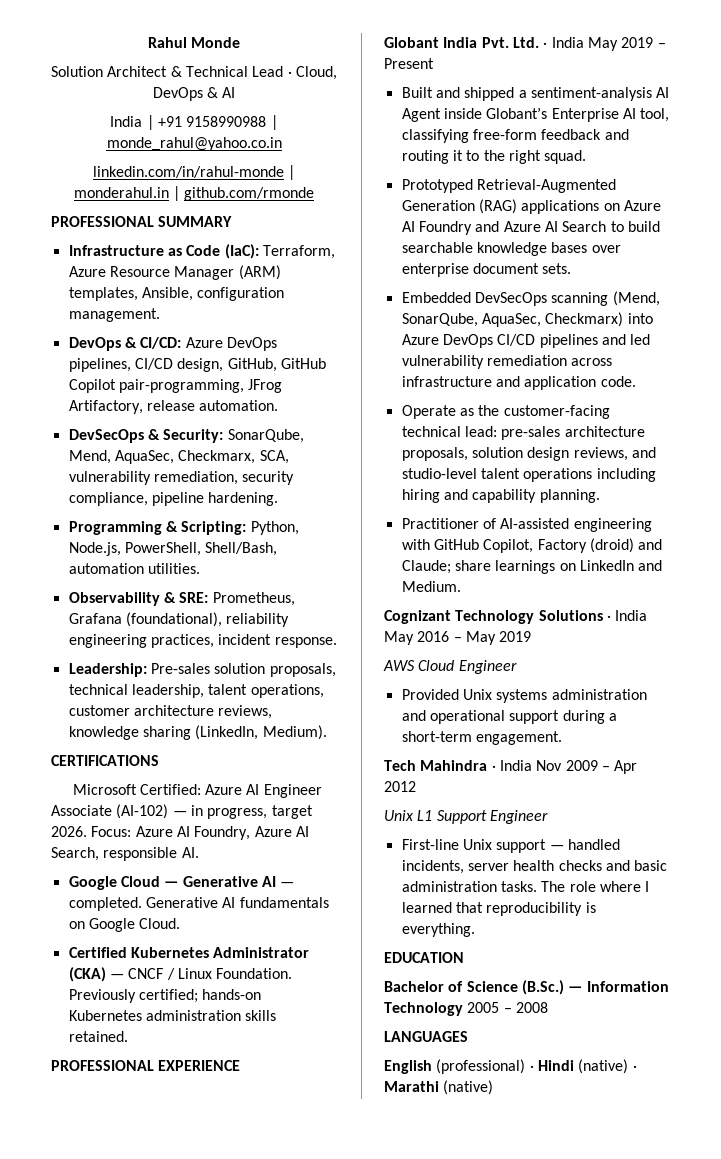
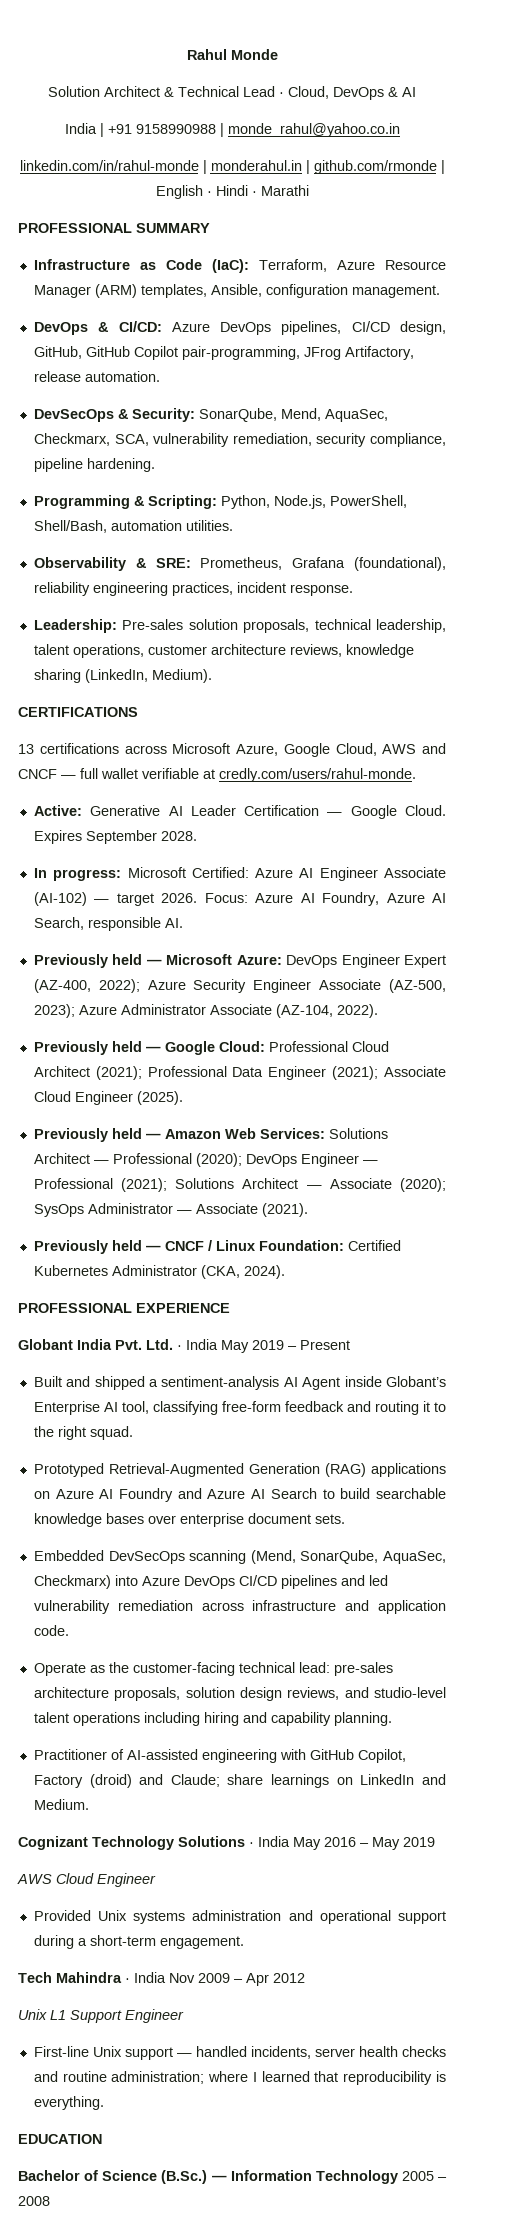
- linkedin.com/in/rahul-monde | monderahul.in | github.com/rmonde
+ linkedin.com/in/rahul-monde | monderahul.in | github.com/rmonde | English · Hindi · Marathi
- Microsoft Certified: Azure AI Engineer Associate (AI-102) — in progress, target 2026.
+ 13 certifications across Microsoft Azure, Google Cloud, AWS and CNCF — full wallet verifiable at credly.com/users/rahul-monde.
+ Active: Generative AI Leader Certification — Google Cloud. Expires September 2028.
+ In progress: Microsoft Certified: Azure AI Engineer Associate (AI-102) — target 2026.
- Google Cloud — Generative AI — completed. Generative AI fundamentals on Google Cloud.
- Certified Kubernetes Administrator (CKA) — CNCF / Linux Foundation. Previously certified; hands-on Kubernetes administration skills retained.
+ Previously held — Microsoft Azure: DevOps Engineer Expert (AZ-400, 2022); Azure Security Engineer Associate (AZ-500, 2023); Azure Administrator Associate (AZ-104, 2022).
+ Previously held — Google Cloud: Professional Cloud Architect (2021); Professional Data Engineer (2021); Associate Cloud Engineer (2025).
+ Previously held — Amazon Web Services: Solutions Architect — Professional (2020); DevOps Engineer — Professional (2021); Solutions Architect — Associate (2020); SysOps Administrator — Associate (2021).
+ Previously held — CNCF / Linux Foundation: Certified Kubernetes Administrator (CKA, 2024).
- First-line Unix support — handled incidents, server health checks and basic administration tasks. The role where I learned that reproducibility is everything.
+ First-line Unix support — handled incidents, server health checks and routine administration; where I learned that reproducibility is everything.
- LANGUAGES
- English (professional) · Hindi (native) · Marathi (native)

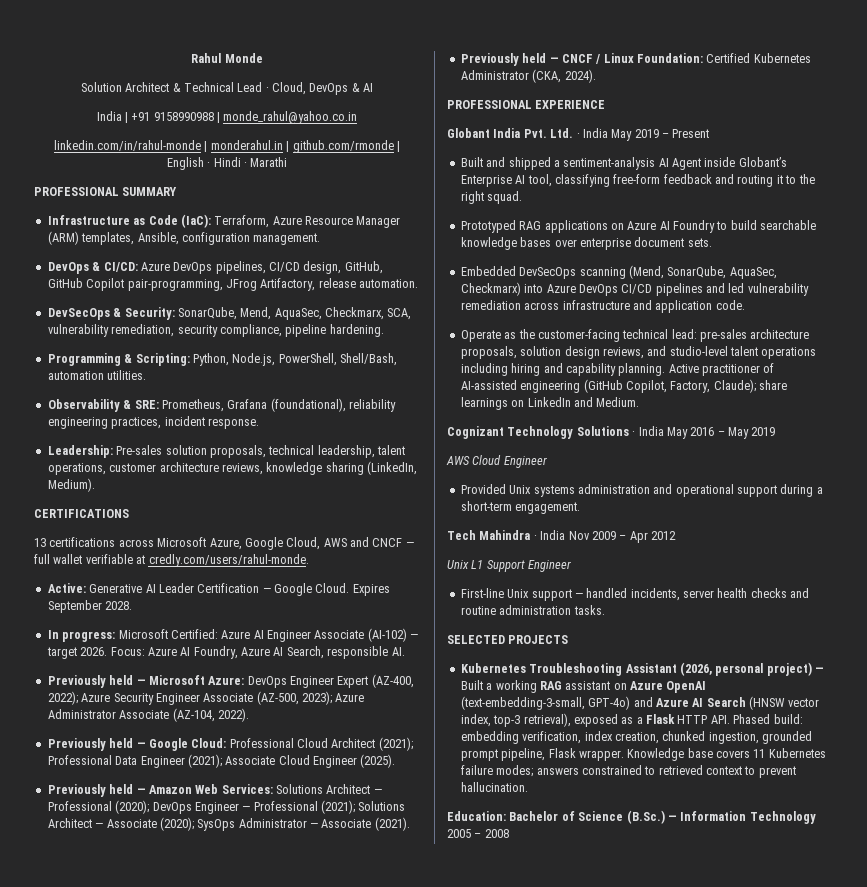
- Prototyped Retrieval-Augmented Generation (RAG) applications on Azure AI Foundry and Azure AI Search to build searchable knowledge bases over enterprise document sets.
+ Prototyped RAG applications on Azure AI Foundry to build searchable knowledge bases over enterprise document sets.
- Operate as the customer-facing technical lead: pre-sales architecture proposals, solution design reviews, and studio-level talent operations including hiring and capability planning.
- Practitioner of AI-assisted engineering with GitHub Copilot, Factory (droid) and Claude; share learnings on LinkedIn and Medium.
+ Operate as the customer-facing technical lead: pre-sales architecture proposals, solution design reviews, and studio-level talent operations including hiring and capability planning. Active practitioner of AI-assisted engineering (GitHub Copilot, Factory, Claude); share learnings on LinkedIn and Medium.
- First-line Unix support — handled incidents, server health checks and routine administration; where I learned that reproducibility is everything.
- EDUCATION
- Bachelor of Science (B.Sc.) — Information Technology 2005 – 2008
+ First-line Unix support — handled incidents, server health checks and routine administration tasks.
+ SELECTED PROJECTS
+ Kubernetes Troubleshooting Assistant (2026, personal project) — Built a working RAG assistant on Azure OpenAI (text-embedding-3-small, GPT-4o) and Azure AI Search (HNSW vector index, top-3 retrieval), exposed as a Flask HTTP API. Phased build: embedding verification, index creation, chunked ingestion, grounded prompt pipeline, Flask wrapper. Knowledge base covers 11 Kubernetes failure modes; answers constrained to retrieved context to prevent hallucination.
+ Education: Bachelor of Science (B.Sc.) — Information Technology 2005 – 2008

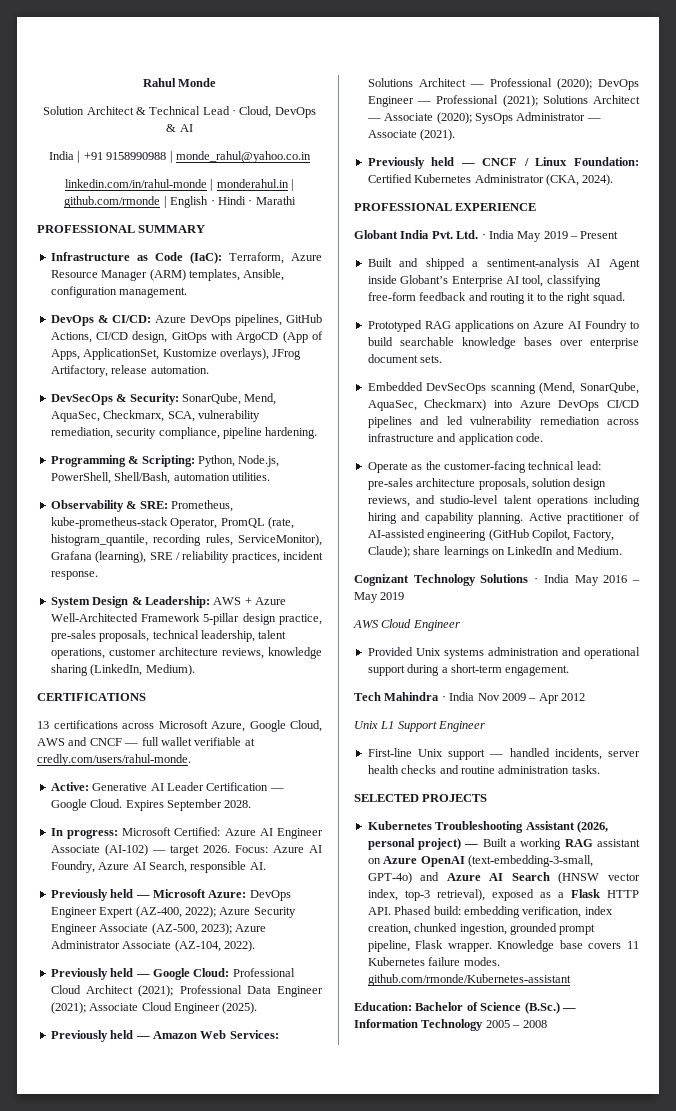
- DevOps & CI/CD: Azure DevOps pipelines, CI/CD design, GitHub, GitHub Copilot pair-programming, JFrog Artifactory, release automation.
+ DevOps & CI/CD: Azure DevOps pipelines, GitHub Actions, CI/CD design, GitOps with ArgoCD (App of Apps, ApplicationSet, Kustomize overlays), JFrog Artifactory, release automation.
- Observability & SRE: Prometheus, Grafana (foundational), reliability engineering practices, incident response.
- Leadership: Pre-sales solution proposals, technical leadership, talent operations, customer architecture reviews, knowledge sharing (LinkedIn, Medium).
+ Observability & SRE: Prometheus, kube-prometheus-stack Operator, PromQL (rate, histogram_quantile, recording rules, ServiceMonitor), Grafana (learning), SRE / reliability practices, incident response.
+ System Design & Leadership: AWS + Azure Well-Architected Framework 5-pillar design practice, pre-sales proposals, technical leadership, talent operations, customer architecture reviews, knowledge sharing (LinkedIn, Medium).
- Knowledge base covers 11 Kubernetes failure modes; answers constrained to retrieved context to prevent hallucination.
+ Knowledge base covers 11 Kubernetes failure modes. github.com/rmonde/Kubernetes-assistant

